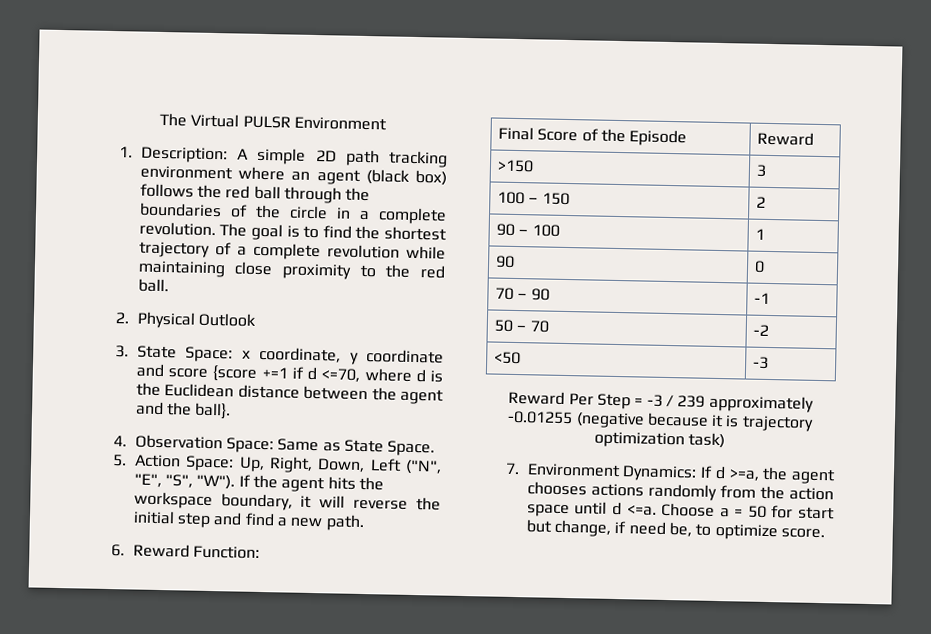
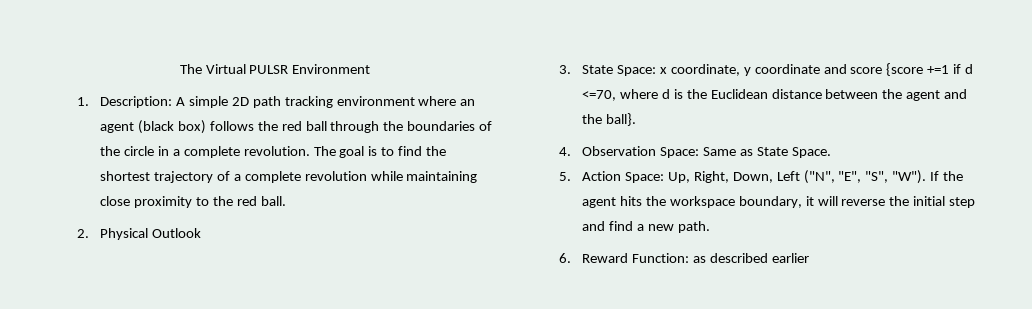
- 6. Reward Function:
- Final Score of the Episode | Reward
- >150 | 3
- 100 – 150 | 2
- 90 – 100 | 1
- 90 | 0
- 70 – 90 | -1
- 50 – 70 | -2
- <50 | -3
- Reward Per Step = -3 / 239 approximately -0.01255 (negative because it is trajectory optimization task)
- 7. Environment Dynamics: If d >=a, the agent chooses actions randomly from the action space until d <=a. Choose a = 50 for start but change, if need be, to optimize score.
+ 6. Reward Function: as described earlier

